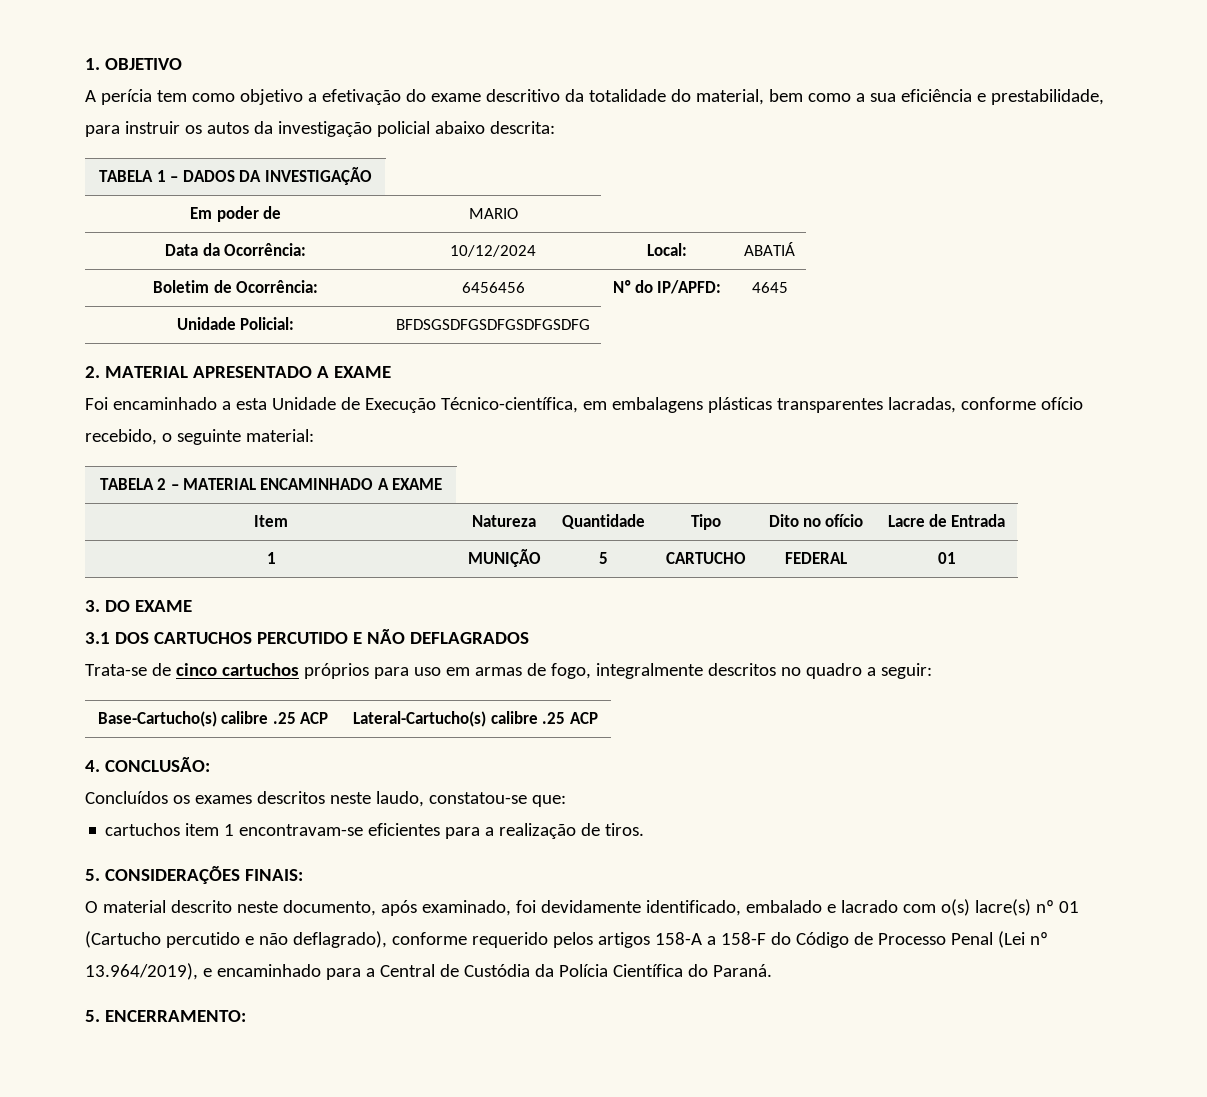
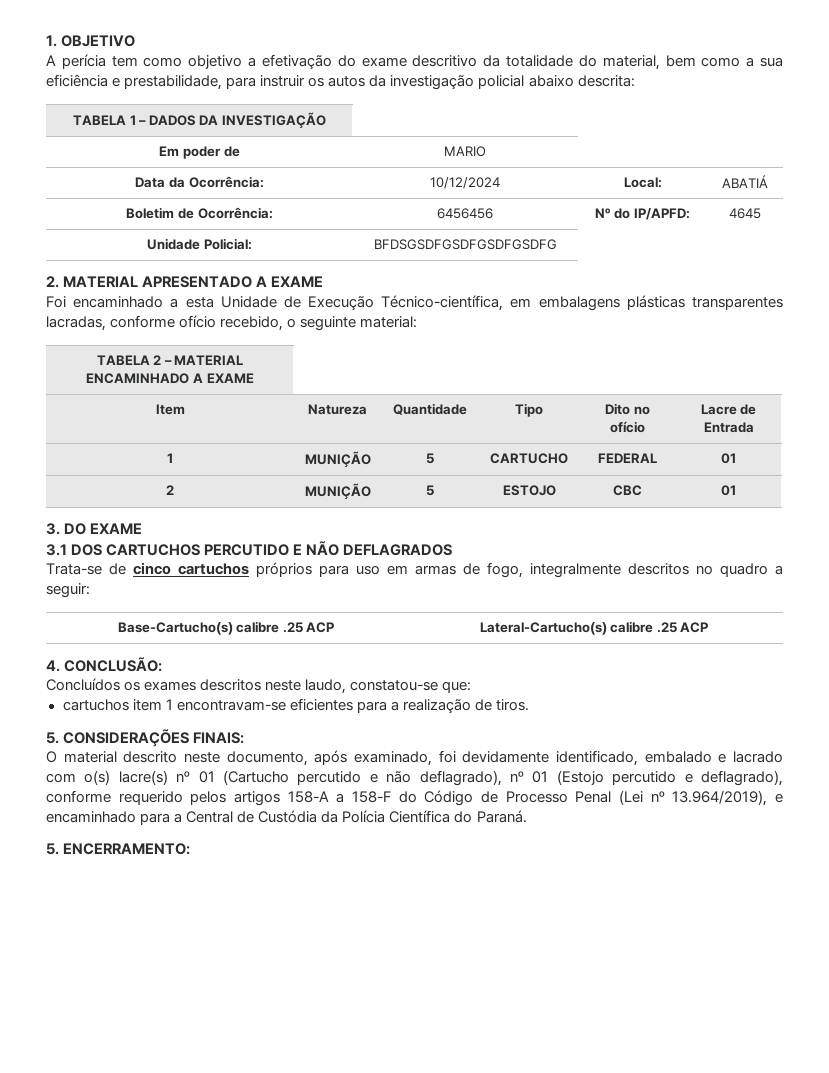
+ 2 | MUNIÇÃO | 5 | ESTOJO | CBC | 01
- O material descrito neste documento, após examinado, foi devidamente identificado, embalado e lacrado com o(s) lacre(s) nº 01 (Cartucho percutido e não deflagrado), conforme requerido pelos artigos 158-A a 158-F do Código de Processo Penal (Lei nº 13.964/2019), e encaminhado para a Central de Custódia da Polícia Científica do Paraná.
+ O material descrito neste documento, após examinado, foi devidamente identificado, embalado e lacrado com o(s) lacre(s) nº 01 (Cartucho percutido e não deflagrado), nº 01 (Estojo percutido e deflagrado), conforme requerido pelos artigos 158-A a 158-F do Código de Processo Penal (Lei nº 13.964/2019), e encaminhado para a Central de Custódia da Polícia Científica do Paraná.

